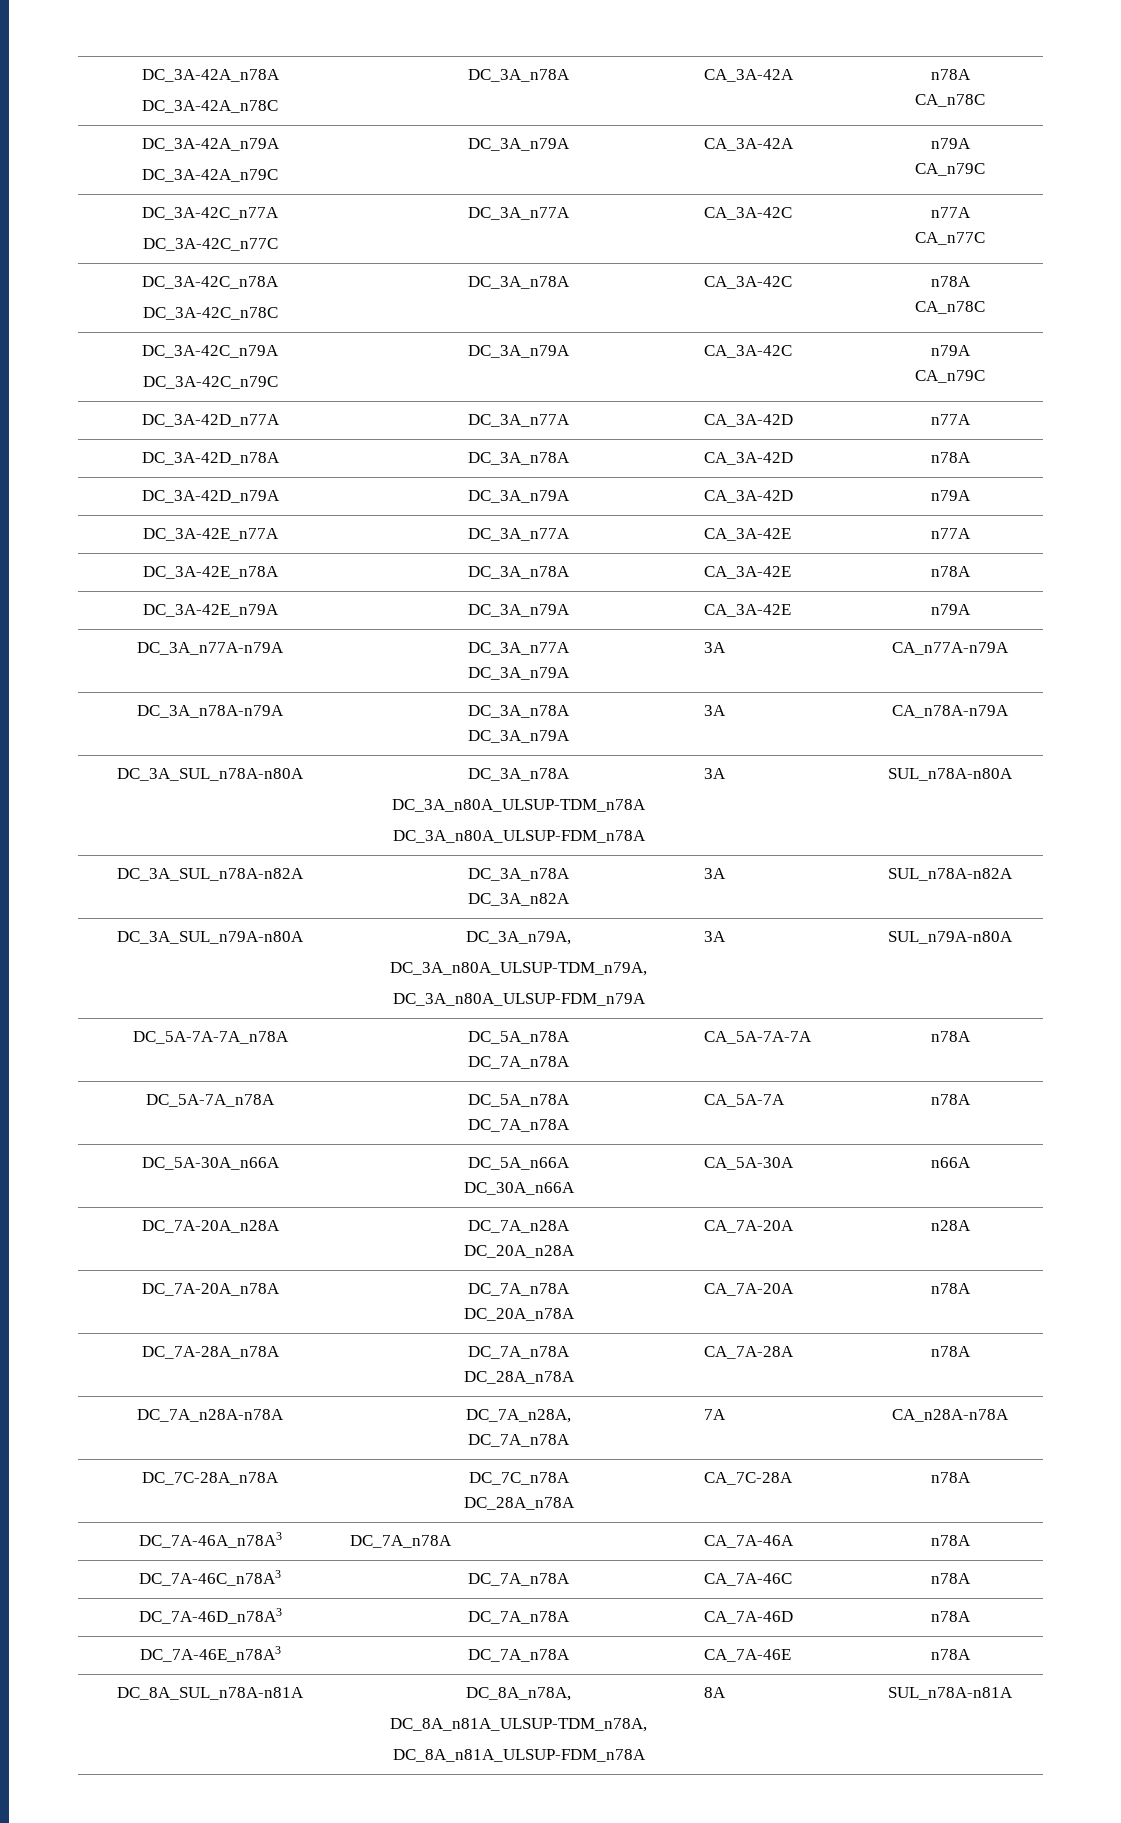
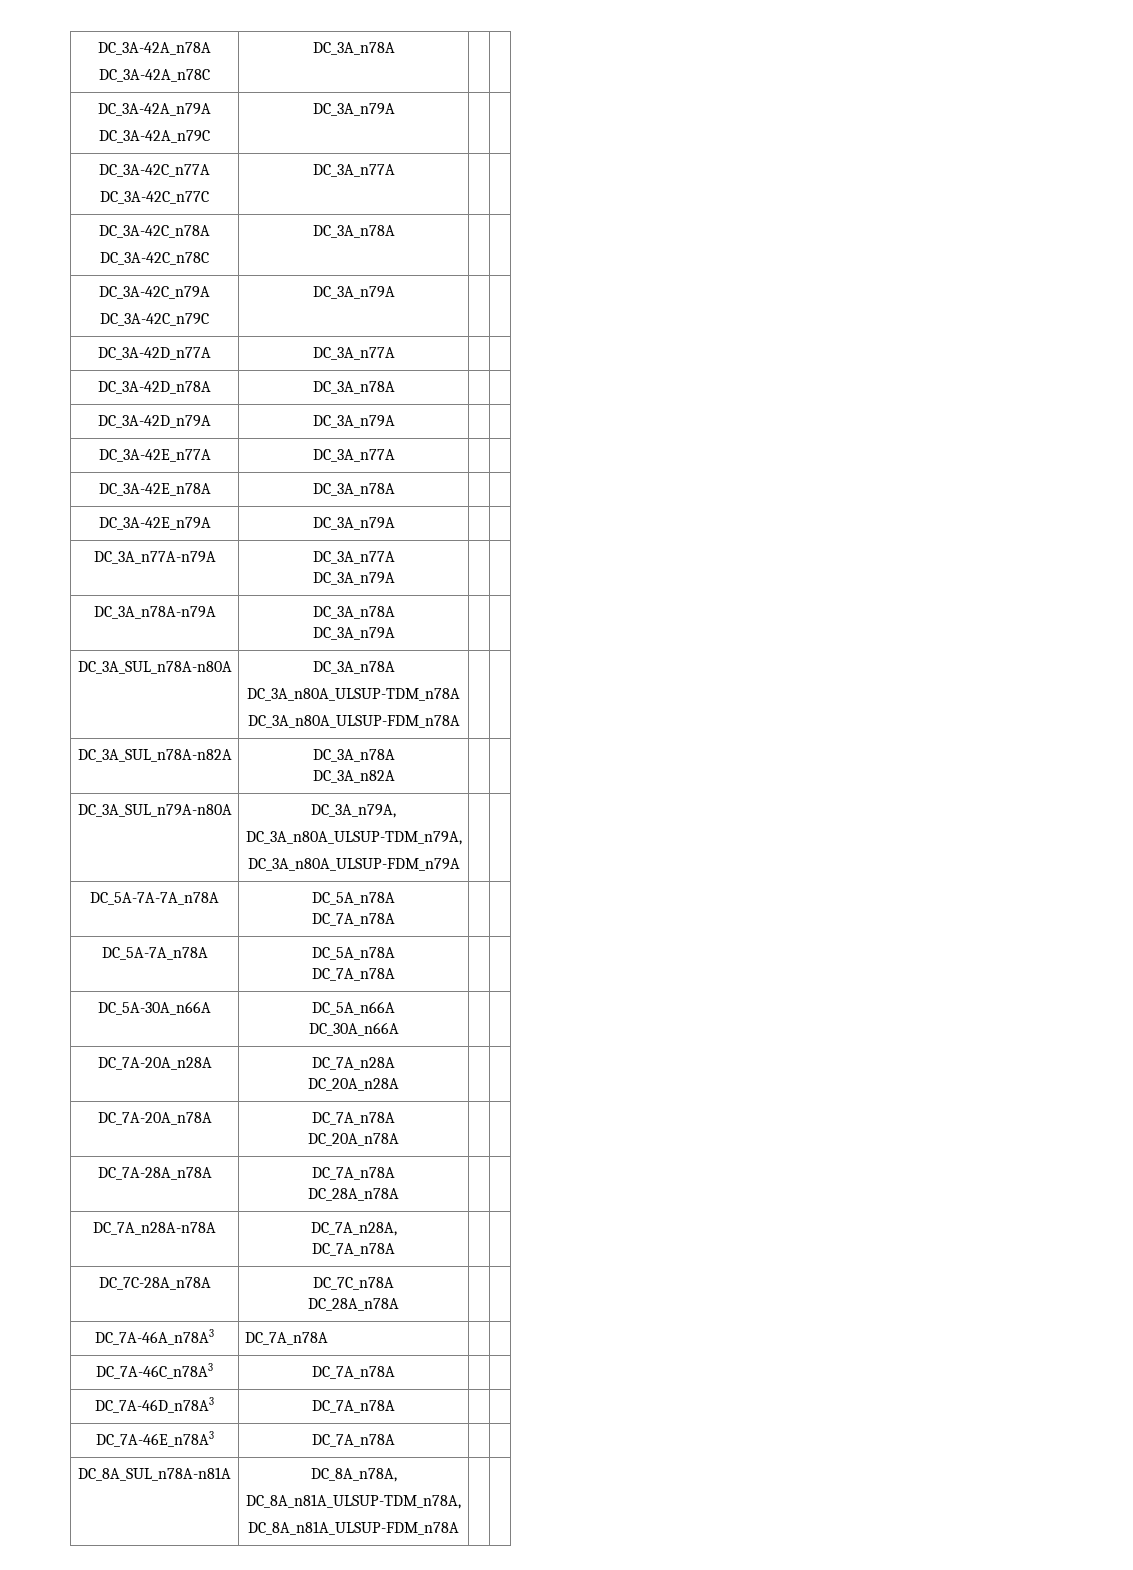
  DC_3A-42A_n78A
- DC_3A-42A_n78C | DC_3A_n78A | CA_3A-42A | n78A
- CA_n78C
+ DC_3A-42A_n78C | DC_3A_n78A | |
  DC_3A-42A_n79A
- DC_3A-42A_n79C | DC_3A_n79A | CA_3A-42A | n79A
- CA_n79C
+ DC_3A-42A_n79C | DC_3A_n79A | |
  DC_3A-42C_n77A
- DC_3A-42C_n77C | DC_3A_n77A | CA_3A-42C | n77A
- CA_n77C
+ DC_3A-42C_n77C | DC_3A_n77A | |
  DC_3A-42C_n78A
- DC_3A-42C_n78C | DC_3A_n78A | CA_3A-42C | n78A
- CA_n78C
+ DC_3A-42C_n78C | DC_3A_n78A | |
  DC_3A-42C_n79A
- DC_3A-42C_n79C | DC_3A_n79A | CA_3A-42C | n79A
- CA_n79C
+ DC_3A-42C_n79C | DC_3A_n79A | |
- DC_3A-42D_n77A | DC_3A_n77A | CA_3A-42D | n77A
+ DC_3A-42D_n77A | DC_3A_n77A | |
- DC_3A-42D_n78A | DC_3A_n78A | CA_3A-42D | n78A
+ DC_3A-42D_n78A | DC_3A_n78A | |
- DC_3A-42D_n79A | DC_3A_n79A | CA_3A-42D | n79A
+ DC_3A-42D_n79A | DC_3A_n79A | |
- DC_3A-42E_n77A | DC_3A_n77A | CA_3A-42E | n77A
+ DC_3A-42E_n77A | DC_3A_n77A | |
- DC_3A-42E_n78A | DC_3A_n78A | CA_3A-42E | n78A
+ DC_3A-42E_n78A | DC_3A_n78A | |
- DC_3A-42E_n79A | DC_3A_n79A | CA_3A-42E | n79A
+ DC_3A-42E_n79A | DC_3A_n79A | |
  DC_3A_n77A-n79A | DC_3A_n77A
- DC_3A_n79A | 3A | CA_n77A-n79A
+ DC_3A_n79A | |
  DC_3A_n78A-n79A | DC_3A_n78A
- DC_3A_n79A | 3A | CA_n78A-n79A
+ DC_3A_n79A | |
  DC_3A_SUL_n78A-n80A | DC_3A_n78A
  DC_3A_n80A_ULSUP-TDM_n78A
- DC_3A_n80A_ULSUP-FDM_n78A | 3A | SUL_n78A-n80A
+ DC_3A_n80A_ULSUP-FDM_n78A | |
  DC_3A_SUL_n78A-n82A | DC_3A_n78A
- DC_3A_n82A | 3A | SUL_n78A-n82A
+ DC_3A_n82A | |
  DC_3A_SUL_n79A-n80A | DC_3A_n79A,
  DC_3A_n80A_ULSUP-TDM_n79A,
- DC_3A_n80A_ULSUP-FDM_n79A | 3A | SUL_n79A-n80A
+ DC_3A_n80A_ULSUP-FDM_n79A | |
  DC_5A-7A-7A_n78A | DC_5A_n78A
- DC_7A_n78A | CA_5A-7A-7A | n78A
+ DC_7A_n78A | |
  DC_5A-7A_n78A | DC_5A_n78A
- DC_7A_n78A | CA_5A-7A | n78A
+ DC_7A_n78A | |
  DC_5A-30A_n66A | DC_5A_n66A
- DC_30A_n66A | CA_5A-30A | n66A
+ DC_30A_n66A | |
  DC_7A-20A_n28A | DC_7A_n28A
- DC_20A_n28A | CA_7A-20A | n28A
+ DC_20A_n28A | |
  DC_7A-20A_n78A | DC_7A_n78A
- DC_20A_n78A | CA_7A-20A | n78A
+ DC_20A_n78A | |
  DC_7A-28A_n78A | DC_7A_n78A
- DC_28A_n78A | CA_7A-28A | n78A
+ DC_28A_n78A | |
  DC_7A_n28A-n78A | DC_7A_n28A,
- DC_7A_n78A | 7A | CA_n28A-n78A
+ DC_7A_n78A | |
  DC_7C-28A_n78A | DC_7C_n78A
- DC_28A_n78A | CA_7C-28A | n78A
+ DC_28A_n78A | |
- DC_7A-46A_n78A3 | DC_7A_n78A | CA_7A-46A | n78A
+ DC_7A-46A_n78A3 | DC_7A_n78A | |
- DC_7A-46C_n78A3 | DC_7A_n78A | CA_7A-46C | n78A
+ DC_7A-46C_n78A3 | DC_7A_n78A | |
- DC_7A-46D_n78A3 | DC_7A_n78A | CA_7A-46D | n78A
+ DC_7A-46D_n78A3 | DC_7A_n78A | |
- DC_7A-46E_n78A3 | DC_7A_n78A | CA_7A-46E | n78A
+ DC_7A-46E_n78A3 | DC_7A_n78A | |
  DC_8A_SUL_n78A-n81A | DC_8A_n78A,
  DC_8A_n81A_ULSUP-TDM_n78A,
- DC_8A_n81A_ULSUP-FDM_n78A | 8A | SUL_n78A-n81A
+ DC_8A_n81A_ULSUP-FDM_n78A | |

